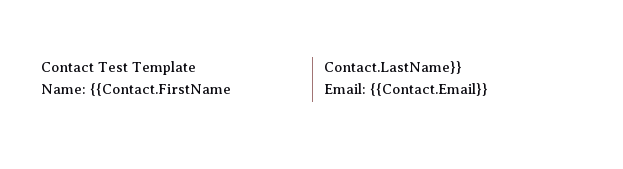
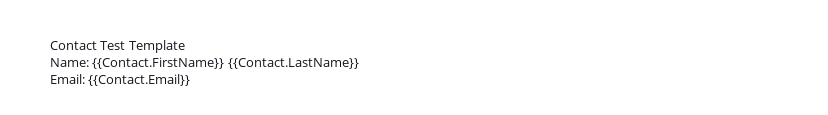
- Name: {{Contact.FirstName Contact.LastName}}
+ Name: {{Contact.FirstName}} {{Contact.LastName}}

